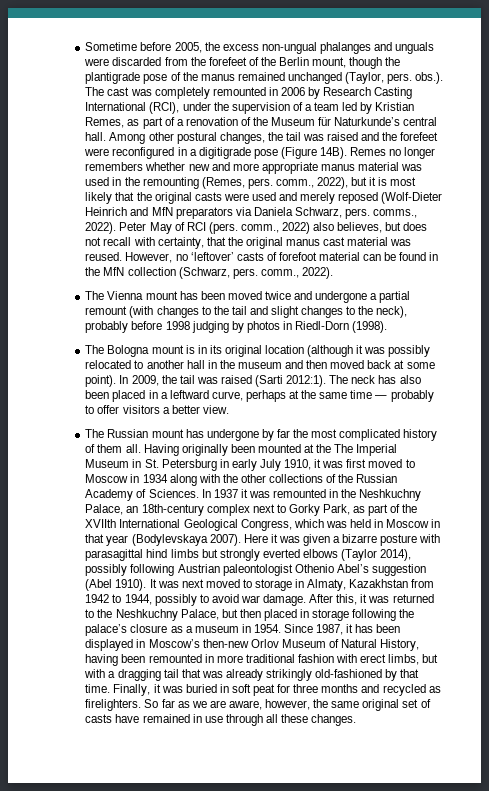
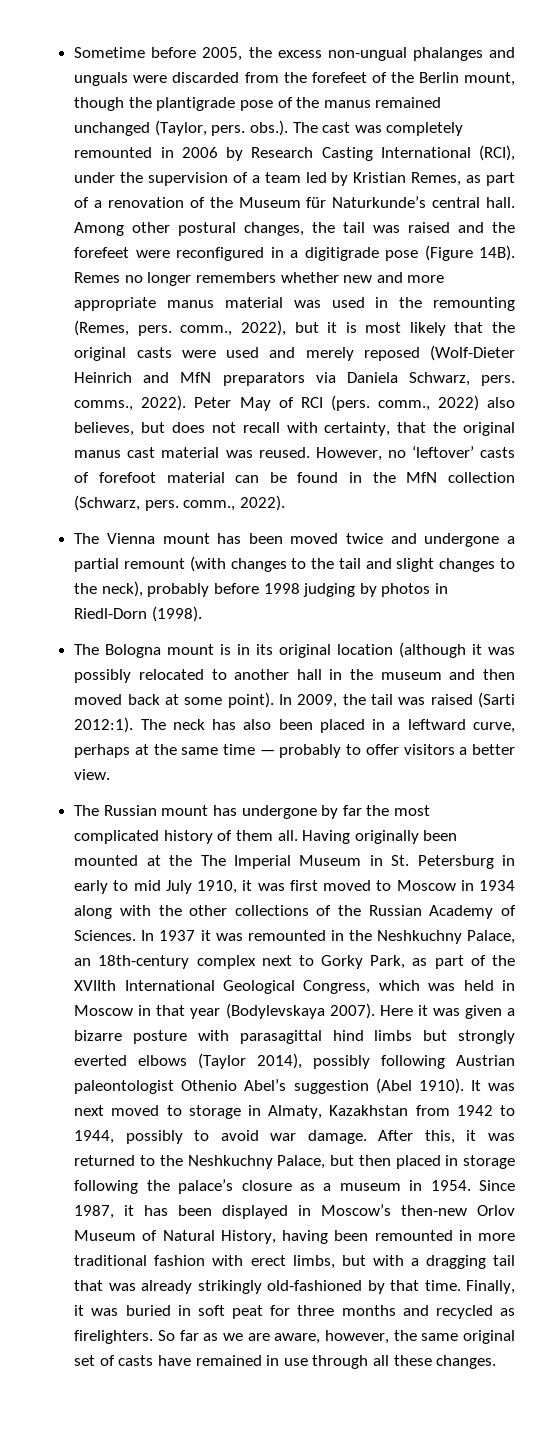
- Having originally been mounted at the The Imperial Museum in St. Petersburg in early July 1910, it was first moved to Moscow in 1934 along with the other collections of the Russian Academy of Sciences.
+ Having originally been mounted at the The Imperial Museum in St. Petersburg in early to mid July 1910, it was first moved to Moscow in 1934 along with the other collections of the Russian Academy of Sciences.

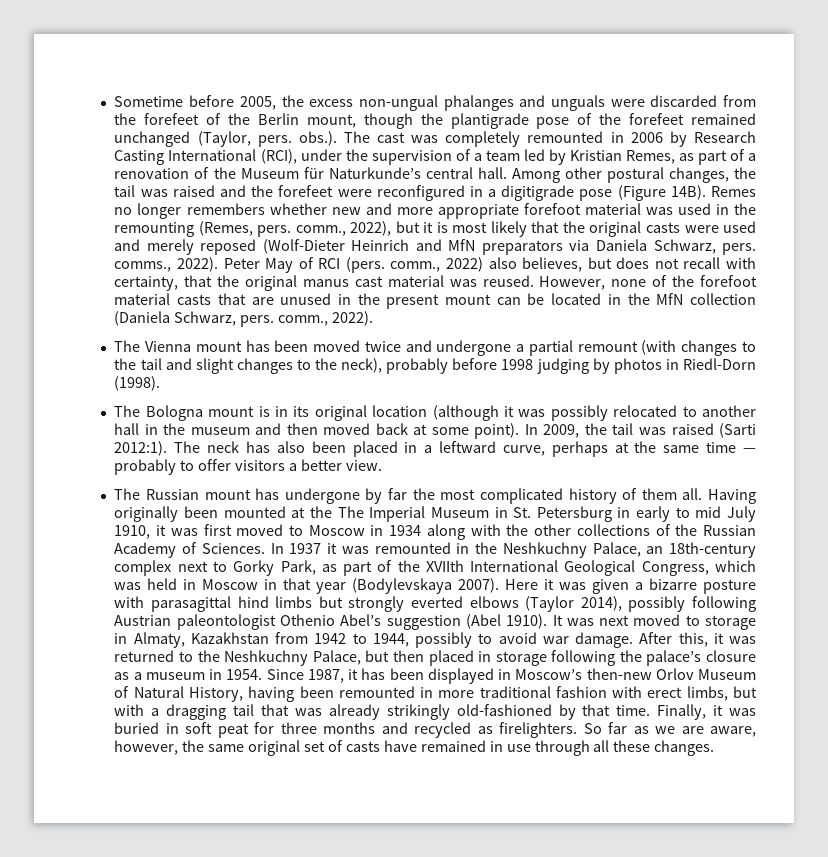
- Sometime before 2005, the excess non-ungual phalanges and unguals were discarded from the forefeet of the Berlin mount, though the plantigrade pose of the manus remained unchanged (Taylor, pers. obs.). The cast was completely remounted in 2006 by Research Casting International (RCI), under the supervision of a team led by Kristian Remes, as part of a renovation of the Museum für Naturkunde’s central hall.
+ Sometime before 2005, the excess non-ungual phalanges and unguals were discarded from the forefeet of the Berlin mount, though the plantigrade pose of the forefeet remained unchanged (Taylor, pers. obs.). The cast was completely remounted in 2006 by Research Casting International (RCI), under the supervision of a team led by Kristian Remes, as part of a renovation of the Museum für Naturkunde’s central hall.
- Remes no longer remembers whether new and more appropriate manus material was used in the remounting (Remes, pers. comm., 2022), but it is most likely that the original casts were used and merely reposed (Wolf-Dieter Heinrich and MfN preparators via Daniela Schwarz, pers. comms., 2022).
+ Remes no longer remembers whether new and more appropriate forefoot material was used in the remounting (Remes, pers. comm., 2022), but it is most likely that the original casts were used and merely reposed (Wolf-Dieter Heinrich and MfN preparators via Daniela Schwarz, pers. comms., 2022).
- However, no ‘leftover’ casts of forefoot material can be found in the MfN collection (Schwarz, pers. comm., 2022).
+ However, none of the forefoot material casts that are unused in the present mount can be located in the MfN collection (Daniela Schwarz, pers. comm., 2022).

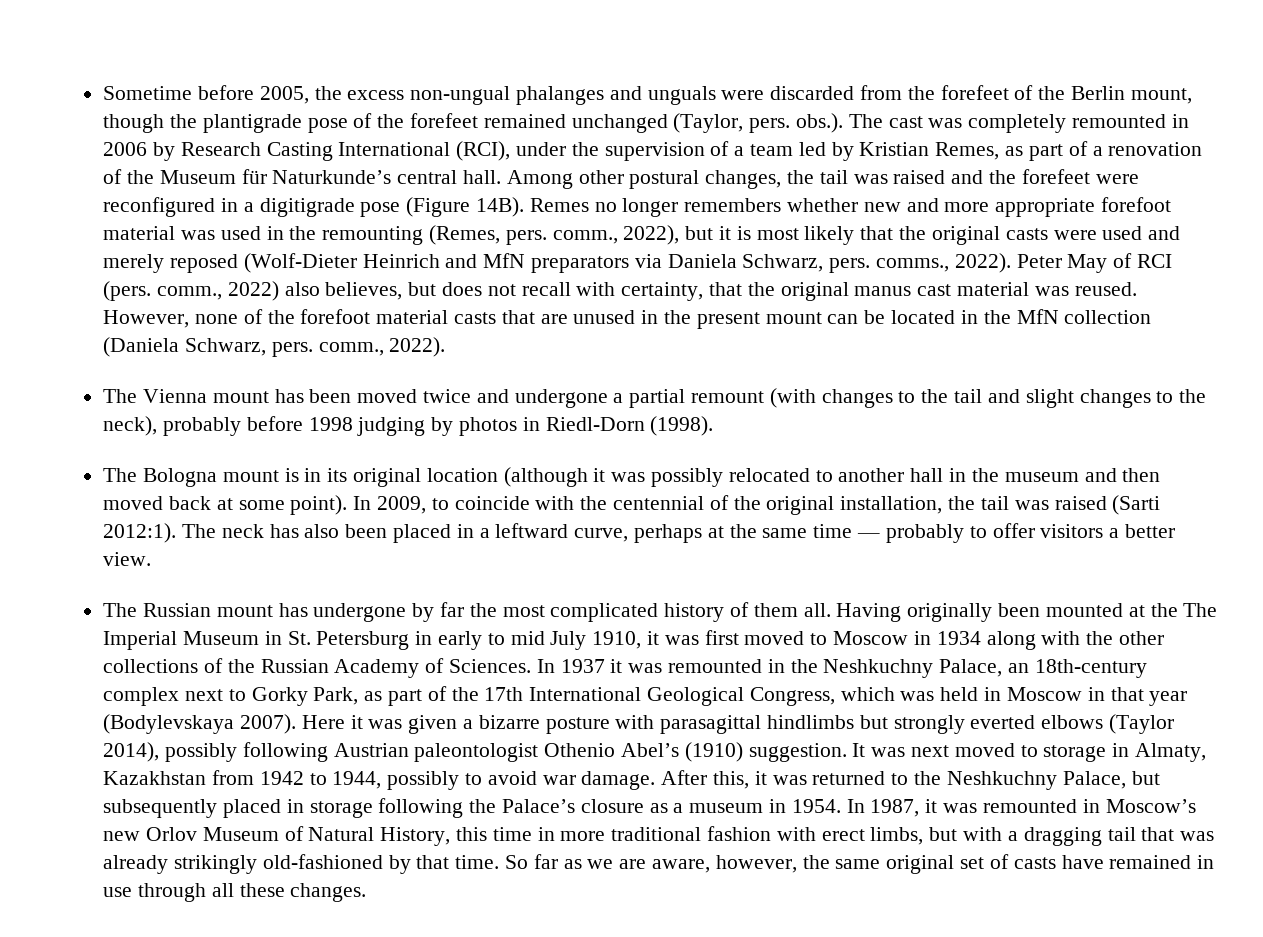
- In 2009, the tail was raised (Sarti 2012:1).
+ In 2009, to coincide with the centennial of the original installation, the tail was raised (Sarti 2012:1).
- In 1937 it was remounted in the Neshkuchny Palace, an 18th-century complex next to Gorky Park, as part of the XVIIth International Geological Congress, which was held in Moscow in that year (Bodylevskaya 2007).
+ In 1937 it was remounted in the Neshkuchny Palace, an 18th-century complex next to Gorky Park, as part of the 17th International Geological Congress, which was held in Moscow in that year (Bodylevskaya 2007).
- Here it was given a bizarre posture with parasagittal hind limbs but strongly everted elbows (Taylor 2014), possibly following Austrian paleontologist Othenio Abel’s suggestion (Abel 1910).
+ Here it was given a bizarre posture with parasagittal hindlimbs but strongly everted elbows (Taylor 2014), possibly following Austrian paleontologist Othenio Abel’s (1910) suggestion.
- After this, it was returned to the Neshkuchny Palace, but then placed in storage following the palace’s closure as a museum in 1954.
+ After this, it was returned to the Neshkuchny Palace, but subsequently placed in storage following the Palace’s closure as a museum in 1954.
- Since 1987, it has been displayed in Moscow’s then-new Orlov Museum of Natural History, having been remounted in more traditional fashion with erect limbs, but with a dragging tail that was already strikingly old-fashioned by that time.
+ In 1987, it was remounted in Moscow’s new Orlov Museum of Natural History, this time in more traditional fashion with erect limbs, but with a dragging tail that was already strikingly old-fashioned by that time.
- Finally, it was buried in soft peat for three months and recycled as firelighters.

